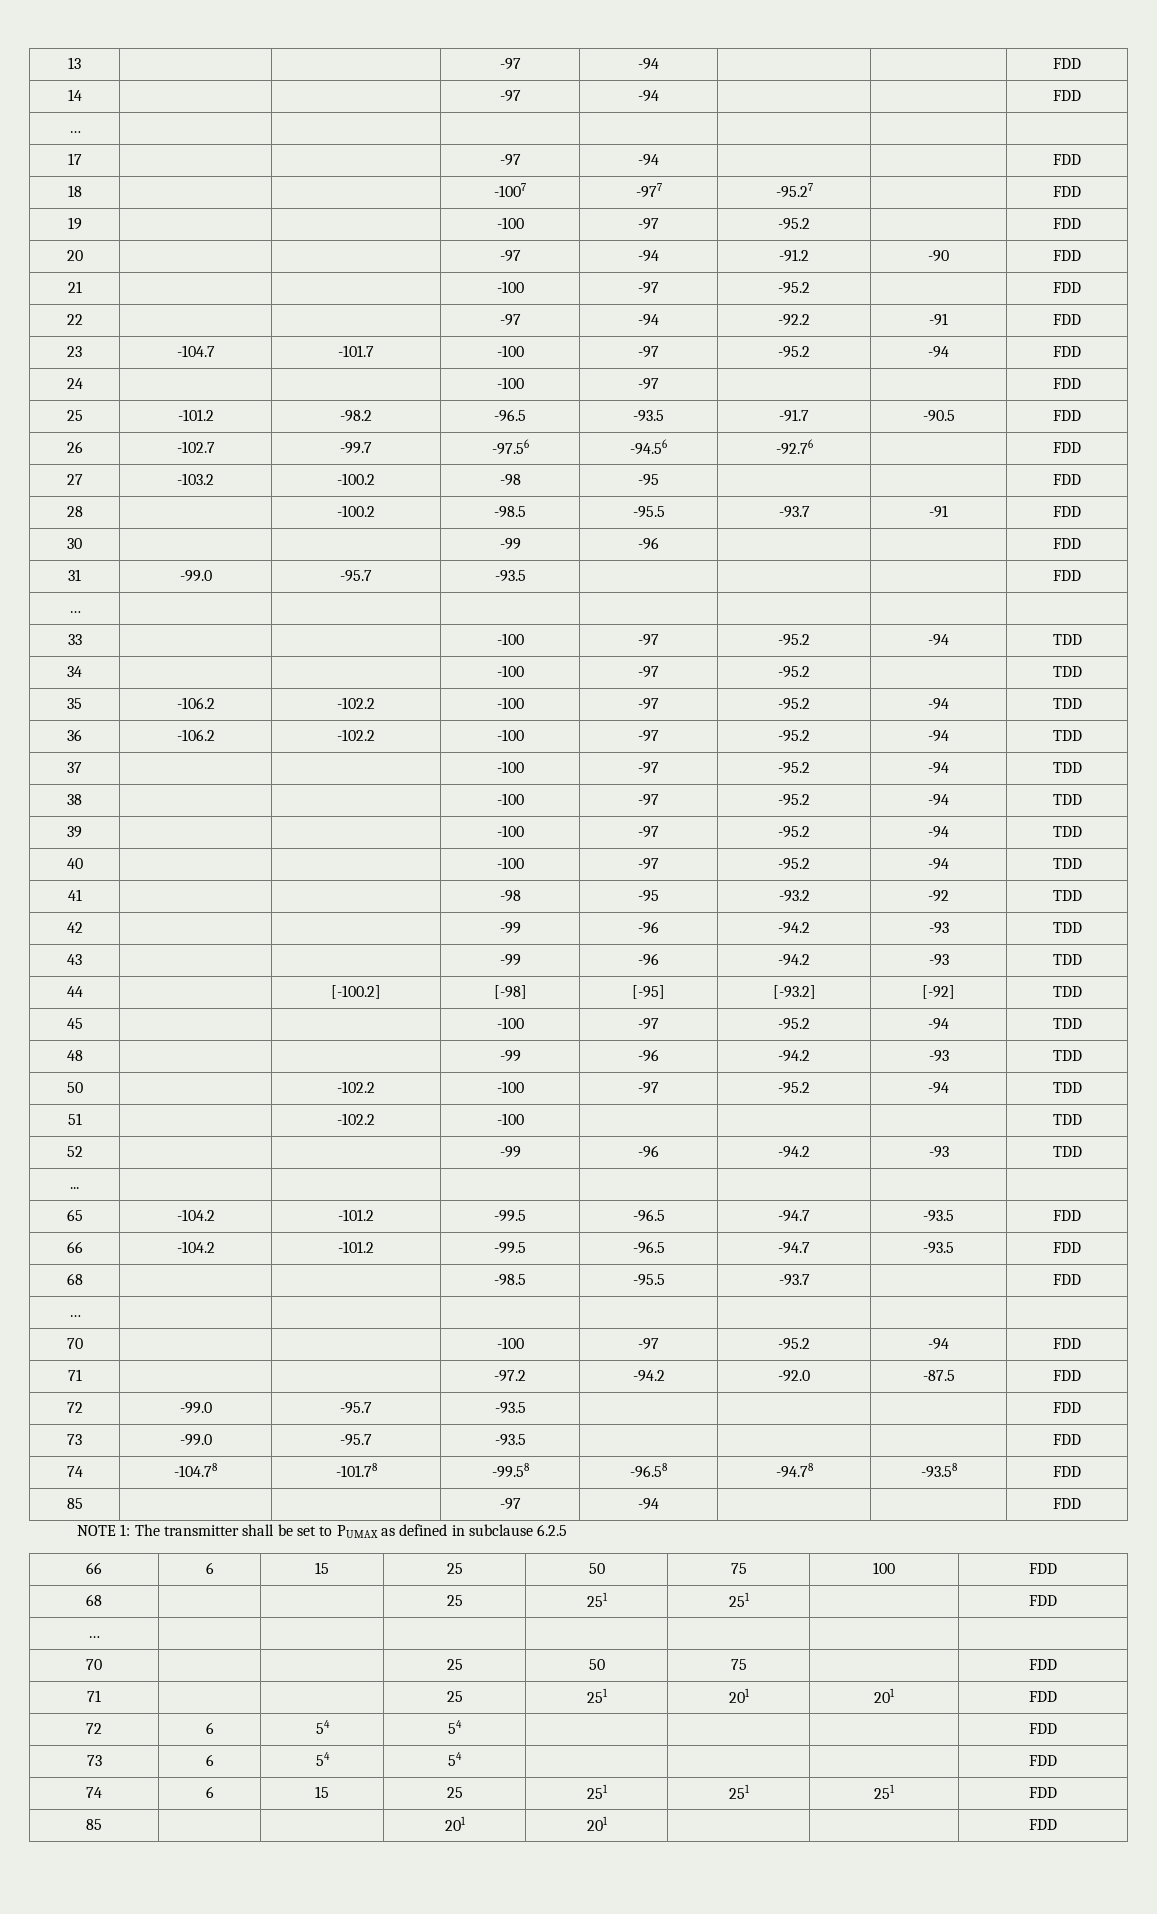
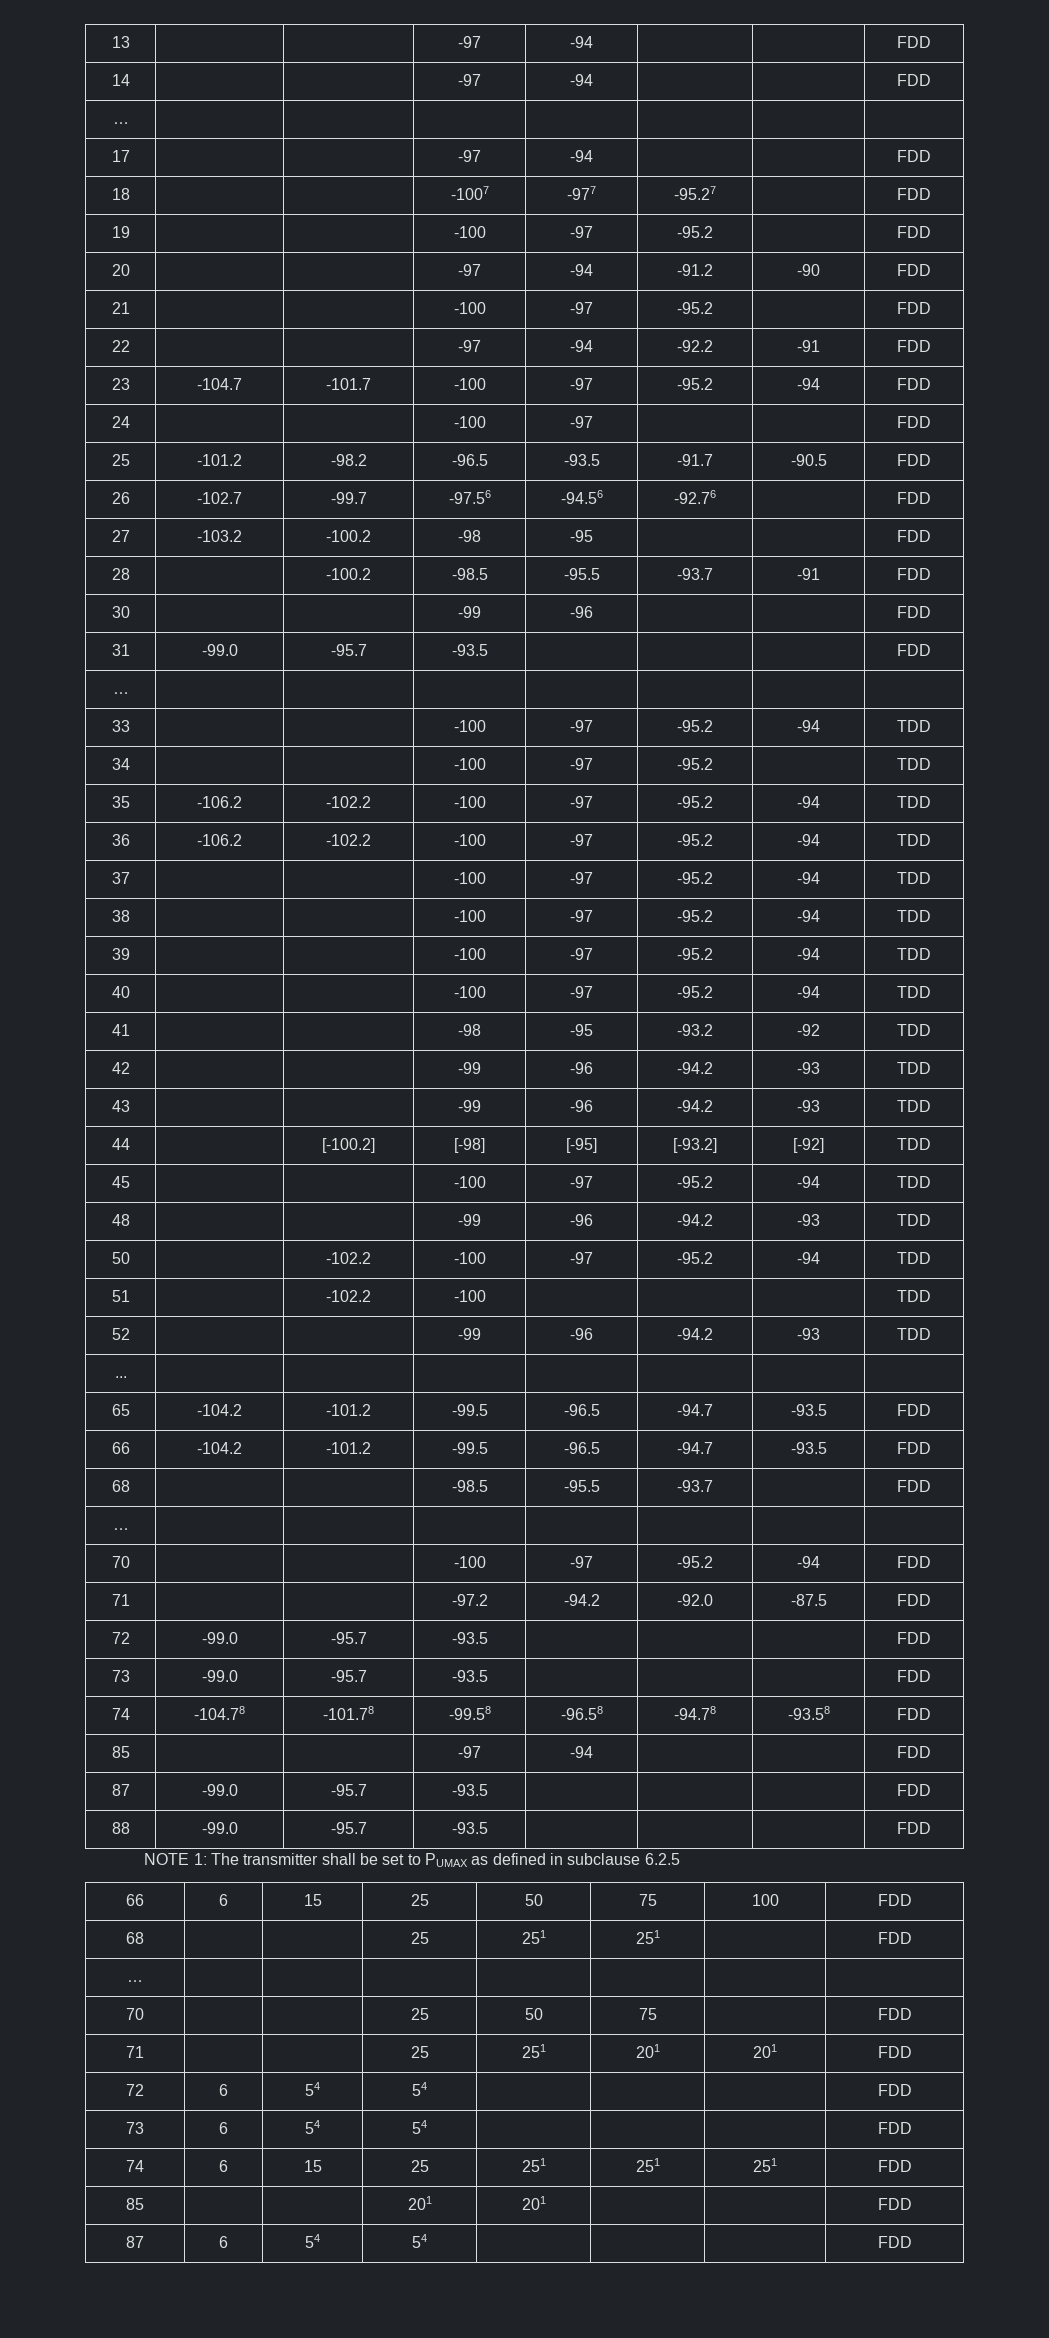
+ 87 | -99.0 | -95.7 | -93.5 | | | | FDD
+ 88 | -99.0 | -95.7 | -93.5 | | | | FDD
+ 87 | 6 | 54 | 54 | | | | FDD

